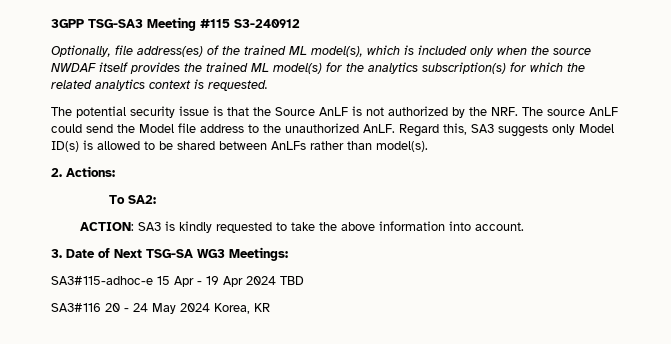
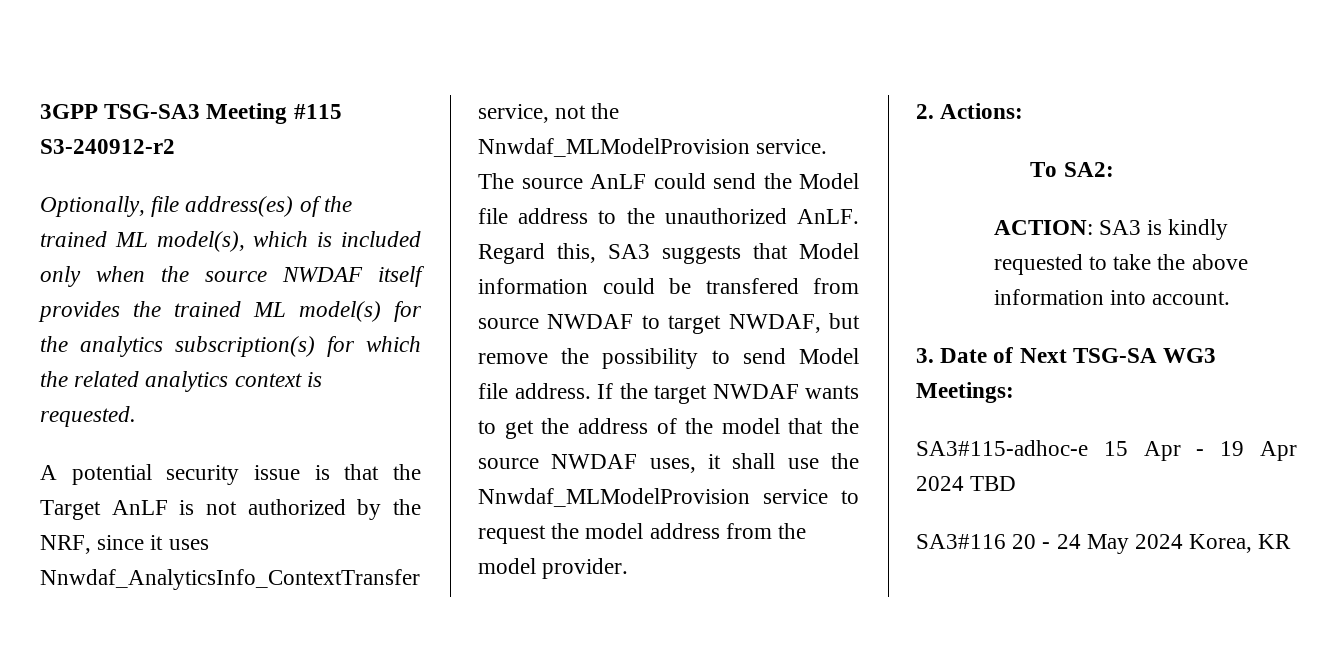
- 3GPP TSG-SA3 Meeting #115 S3-240912
+ 3GPP TSG-SA3 Meeting #115 S3-240912-r2
- The potential security issue is that the Source AnLF is not authorized by the NRF. The source AnLF could send the Model file address to the unauthorized AnLF.
+ A potential security issue is that the Target AnLF is not authorized by the NRF, since it uses Nnwdaf_AnalyticsInfo_ContextTransfer service, not the Nnwdaf_MLModelProvision service. The source AnLF could send the Model file address to the unauthorized AnLF.
- Regard this, SA3 suggests only Model ID(s) is allowed to be shared between AnLFs rather than model(s).
+ Regard this, SA3 suggests that Model information could be transfered from source NWDAF to target NWDAF, but remove the possibility to send Model file address. If the target NWDAF wants to get the address of the model that the source NWDAF uses, it shall use the Nnwdaf_MLModelProvision service to request the model address from the model provider.

